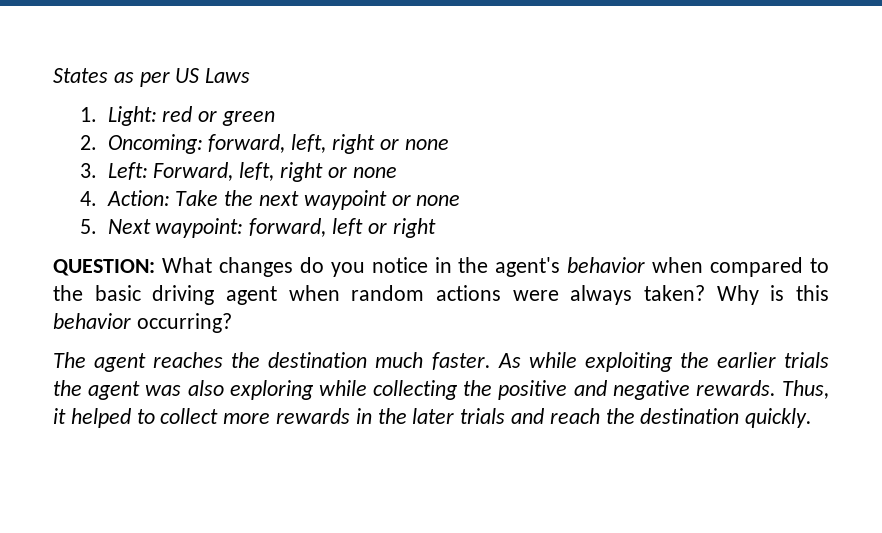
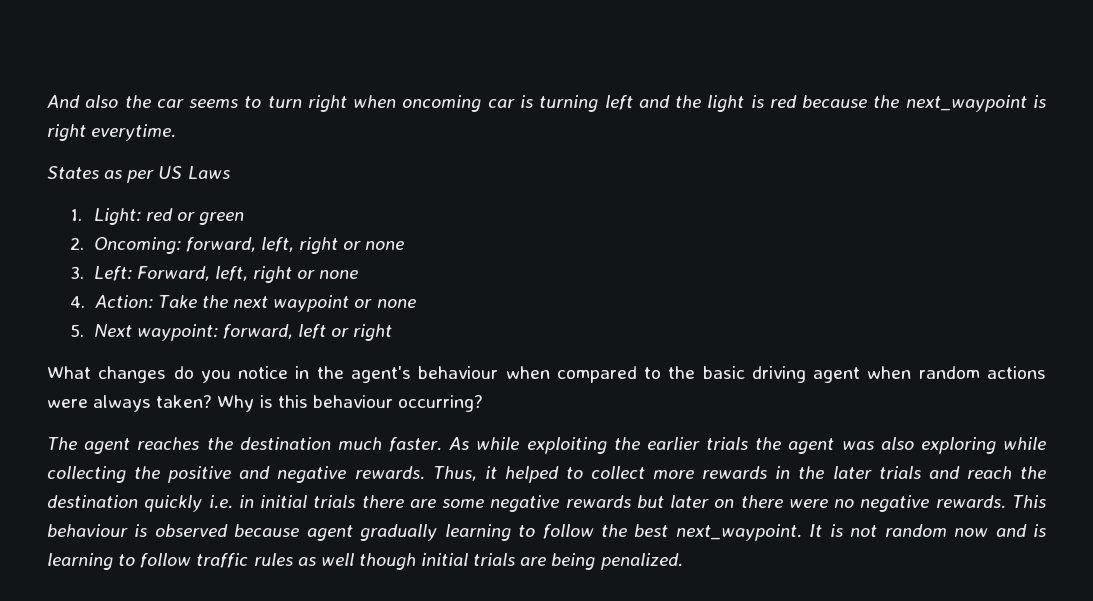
+ And also the car seems to turn right when oncoming car is turning left and the light is red because the next_waypoint is right everytime.
- QUESTION: What changes do you notice in the agent's behavior when compared to the basic driving agent when random actions were always taken?
+ What changes do you notice in the agent's behaviour when compared to the basic driving agent when random actions were always taken?
- Why is this behavior occurring?
+ Why is this behaviour occurring?
- Thus, it helped to collect more rewards in the later trials and reach the destination quickly.
+ Thus, it helped to collect more rewards in the later trials and reach the destination quickly i.e. in initial trials there are some negative rewards but later on there were no negative rewards. This behaviour is observed because agent gradually learning to follow the best next_waypoint. It is not random now and is learning to follow traffic rules as well though initial trials are being penalized.

